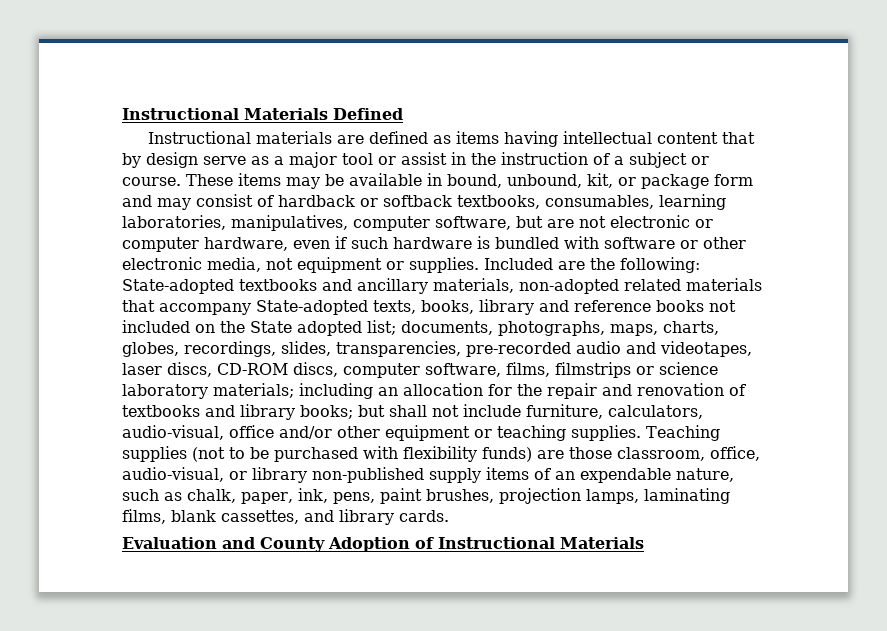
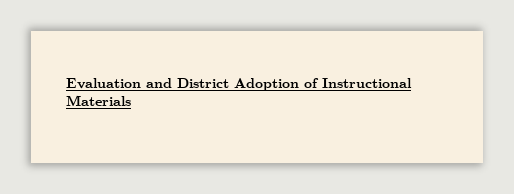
- Instructional Materials Defined
- Instructional materials are defined as items having intellectual content that by design serve as a major tool or assist in the instruction of a subject or course. These items may be available in bound, unbound, kit, or package form and may consist of hardback or softback textbooks, consumables, learning laboratories, manipulatives, computer software, but are not electronic or computer hardware, even if such hardware is bundled with software or other electronic media, not equipment or supplies. Included are the following: State-adopted textbooks and ancillary materials, non-adopted related materials that accompany State-adopted texts, books, library and reference books not included on the State adopted list; documents, photographs, maps, charts, globes, recordings, slides, transparencies, pre-recorded audio and videotapes, laser discs, CD-ROM discs, computer software, films, filmstrips or science laboratory materials; including an allocation for the repair and renovation of textbooks and library books; but shall not include furniture, calculators, audio-visual, office and/or other equipment or teaching supplies. Teaching supplies (not to be purchased with flexibility funds) are those classroom, office, audio-visual, or library non-published supply items of an expendable nature, such as chalk, paper, ink, pens, paint brushes, projection lamps, laminating films, blank cassettes, and library cards.
- Evaluation and County Adoption of Instructional Materials
+ Evaluation and District Adoption of Instructional Materials

